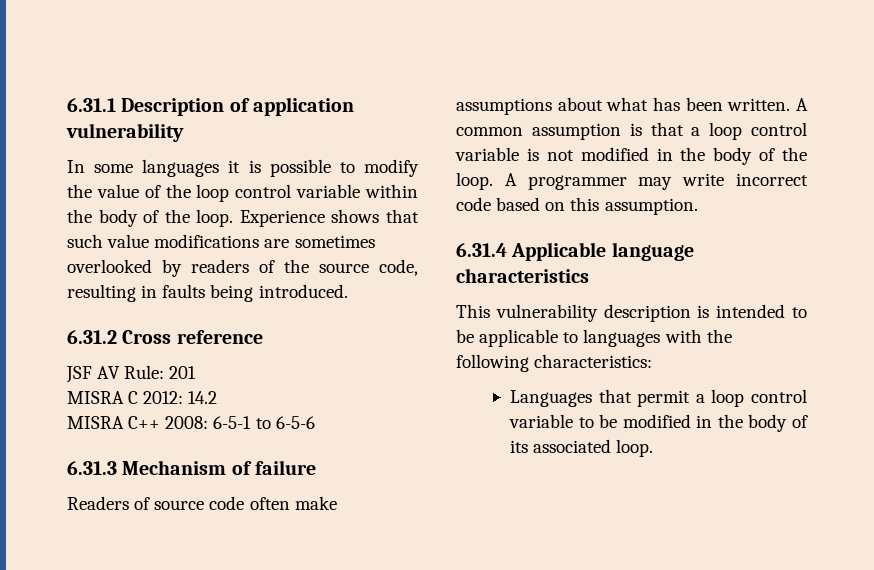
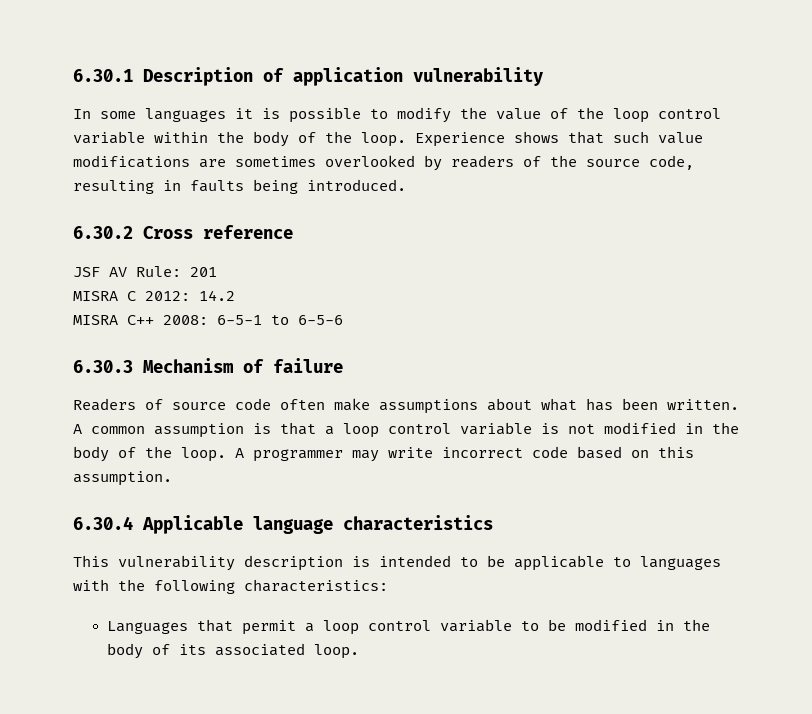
- 6.31.1 Description of application vulnerability
+ 6.30.1 Description of application vulnerability
- 6.31.2 Cross reference
+ 6.30.2 Cross reference
- 6.31.3 Mechanism of failure
+ 6.30.3 Mechanism of failure
- 6.31.4 Applicable language characteristics
+ 6.30.4 Applicable language characteristics

